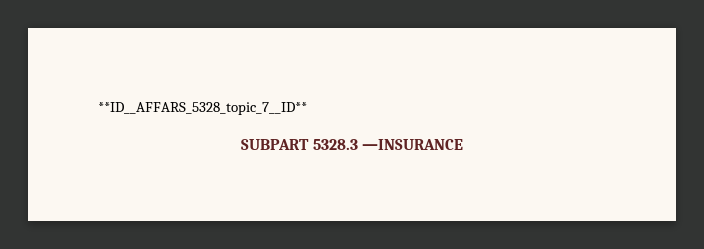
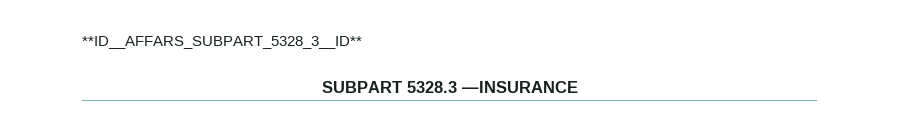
- **ID__AFFARS_5328_topic_7__ID**
+ **ID__AFFARS_SUBPART_5328_3__ID**

